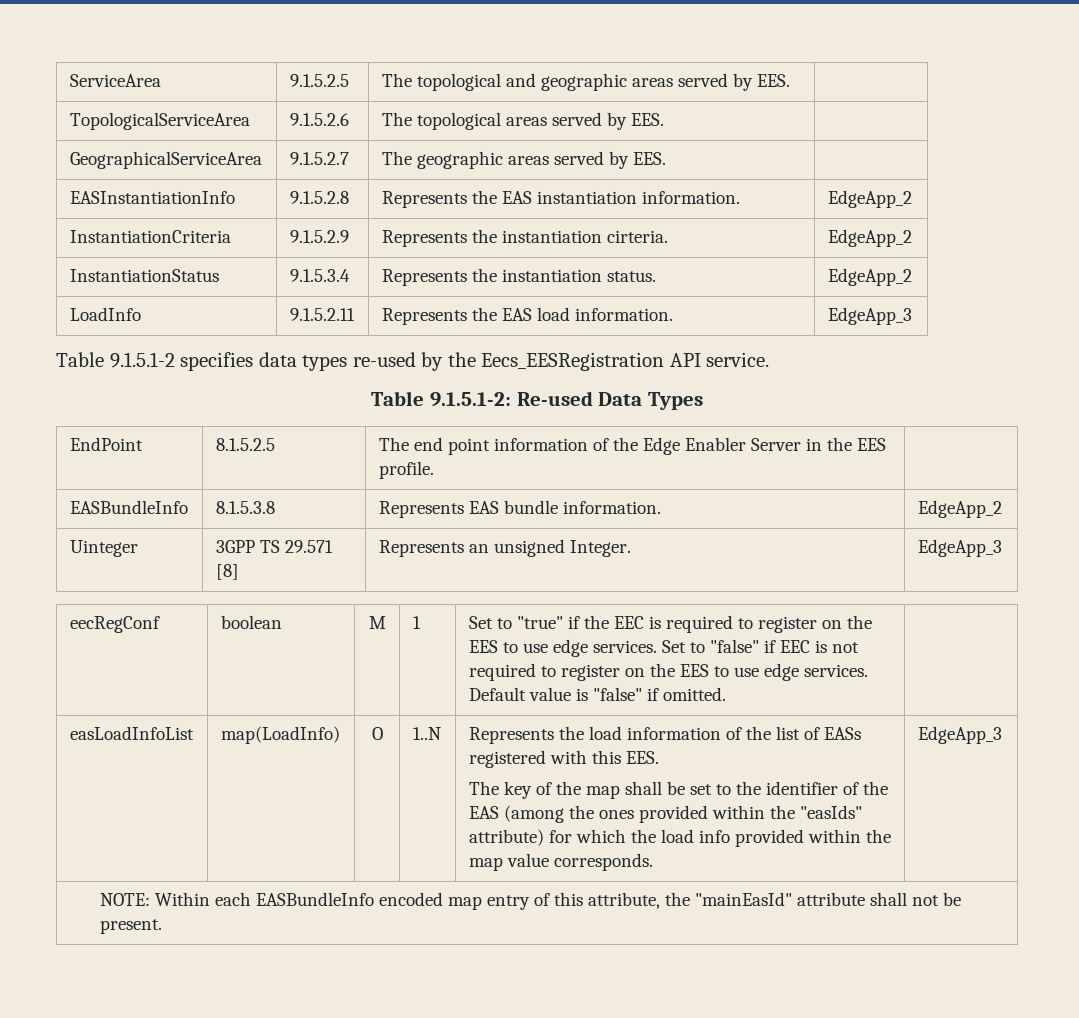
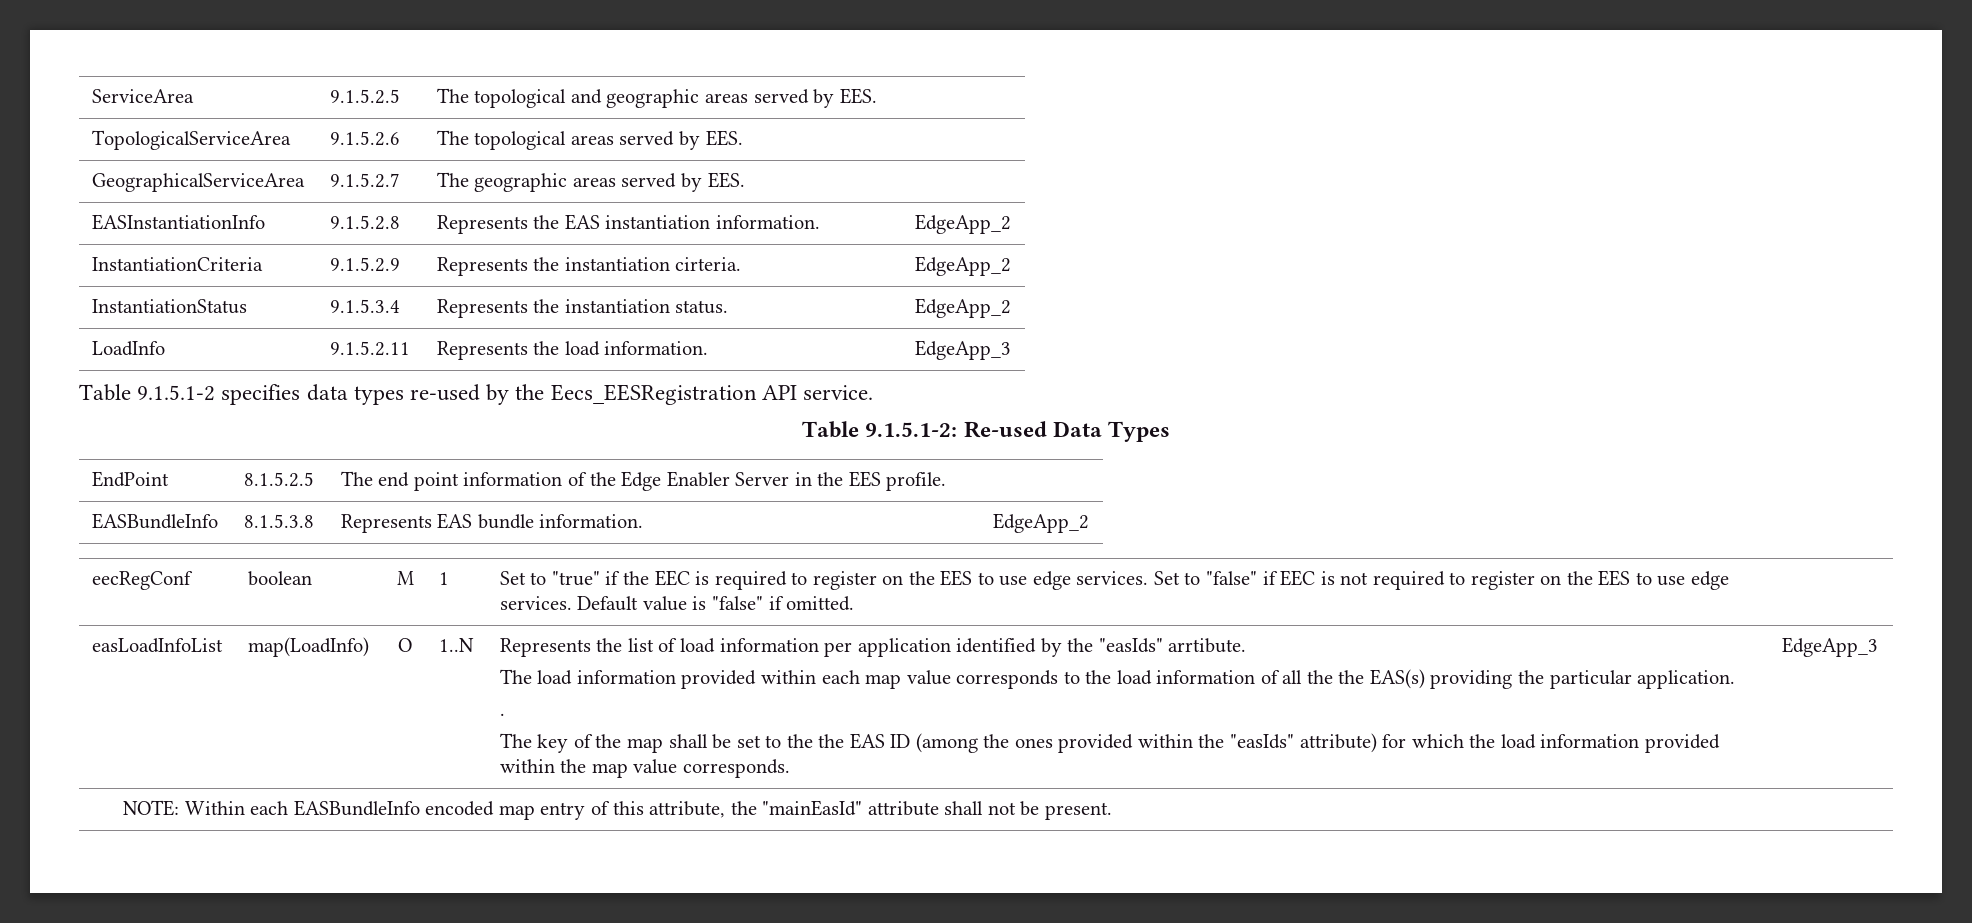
- LoadInfo | 9.1.5.2.11 | Represents the EAS load information. | EdgeApp_3
+ LoadInfo | 9.1.5.2.11 | Represents the load information. | EdgeApp_3
- Uinteger | 3GPP TS 29.571 [8] | Represents an unsigned Integer. | EdgeApp_3
- Represents the load information of the list of EASs registered with this EES.
+ Represents the list of load information per application identified by the "easIds" arrtibute.
+ The load information provided within each map value corresponds to the load information of all the the EAS(s) providing the particular application.
+ .
- The key of the map shall be set to the identifier of the EAS (among the ones provided within the "easIds" attribute) for which the load info provided within the map value corresponds.
+ The key of the map shall be set to the the EAS ID (among the ones provided within the "easIds" attribute) for which the load information provided within the map value corresponds.

